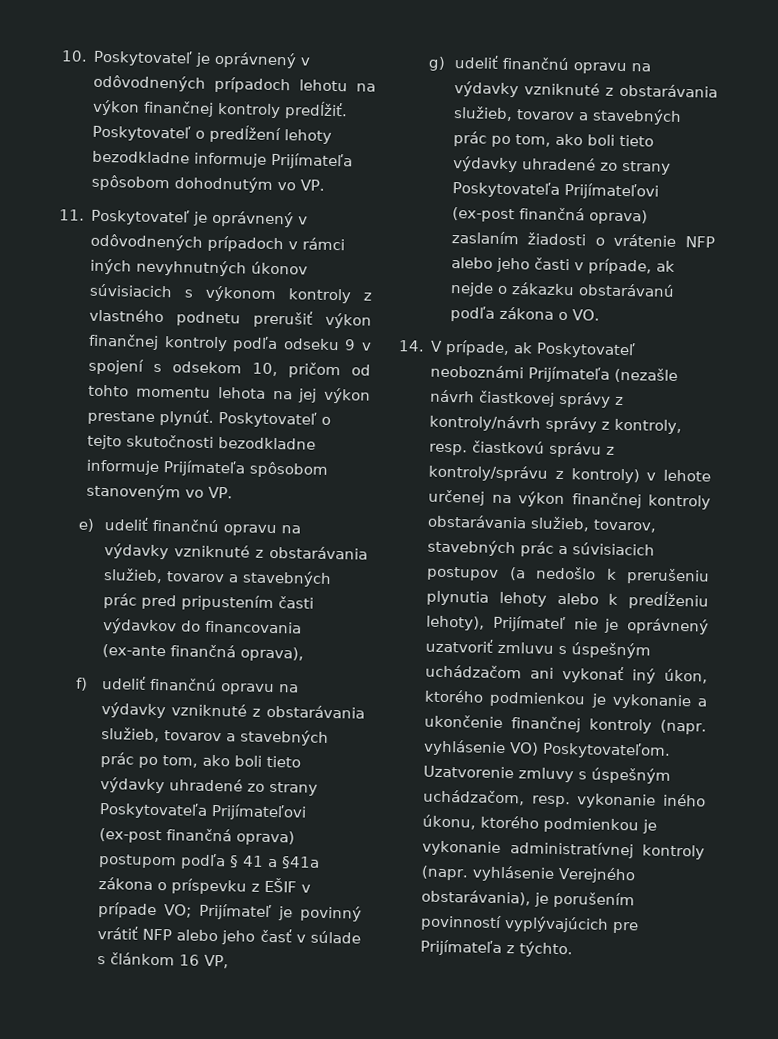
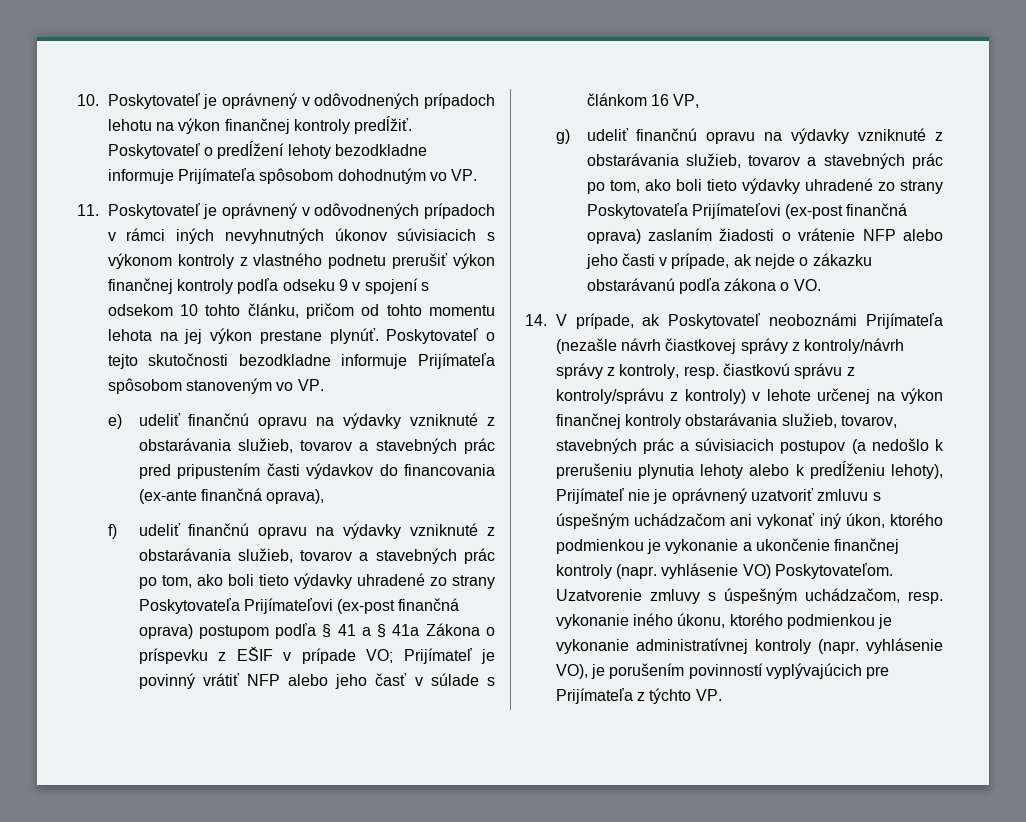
- 11. Poskytovateľ je oprávnený v odôvodnených prípadoch v rámci iných nevyhnutných úkonov súvisiacich s výkonom kontroly z vlastného podnetu prerušiť výkon finančnej kontroly podľa odseku 9 v spojení s odsekom 10, pričom od tohto momentu lehota na jej výkon prestane plynúť.
+ 11. Poskytovateľ je oprávnený v odôvodnených prípadoch v rámci iných nevyhnutných úkonov súvisiacich s výkonom kontroly z vlastného podnetu prerušiť výkon finančnej kontroly podľa odseku 9 v spojení s odsekom 10 tohto článku, pričom od tohto momentu lehota na jej výkon prestane plynúť.
- f) udeliť finančnú opravu na výdavky vzniknuté z obstarávania služieb, tovarov a stavebných prác po tom, ako boli tieto výdavky uhradené zo strany Poskytovateľa Prijímateľovi (ex-post finančná oprava) postupom podľa § 41 a §41a zákona o príspevku z EŠIF v prípade VO; Prijímateľ je povinný vrátiť NFP alebo jeho časť v súlade s článkom 16 VP,
+ f) udeliť finančnú opravu na výdavky vzniknuté z obstarávania služieb, tovarov a stavebných prác po tom, ako boli tieto výdavky uhradené zo strany Poskytovateľa Prijímateľovi (ex-post finančná oprava) postupom podľa § 41 a § 41a Zákona o príspevku z EŠIF v prípade VO; Prijímateľ je povinný vrátiť NFP alebo jeho časť v súlade s článkom 16 VP,
- Uzatvorenie zmluvy s úspešným uchádzačom, resp. vykonanie iného úkonu, ktorého podmienkou je vykonanie administratívnej kontroly (napr. vyhlásenie Verejného obstarávania), je porušením povinností vyplývajúcich pre Prijímateľa z týchto.
+ Uzatvorenie zmluvy s úspešným uchádzačom, resp. vykonanie iného úkonu, ktorého podmienkou je vykonanie administratívnej kontroly (napr. vyhlásenie VO), je porušením povinností vyplývajúcich pre Prijímateľa z týchto VP.

